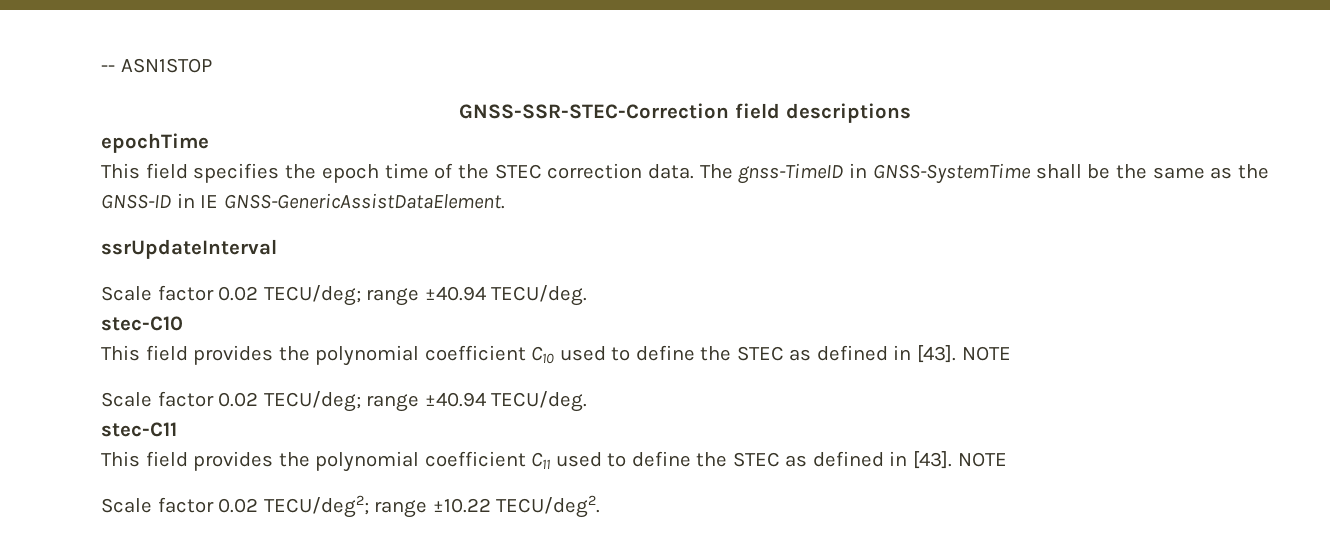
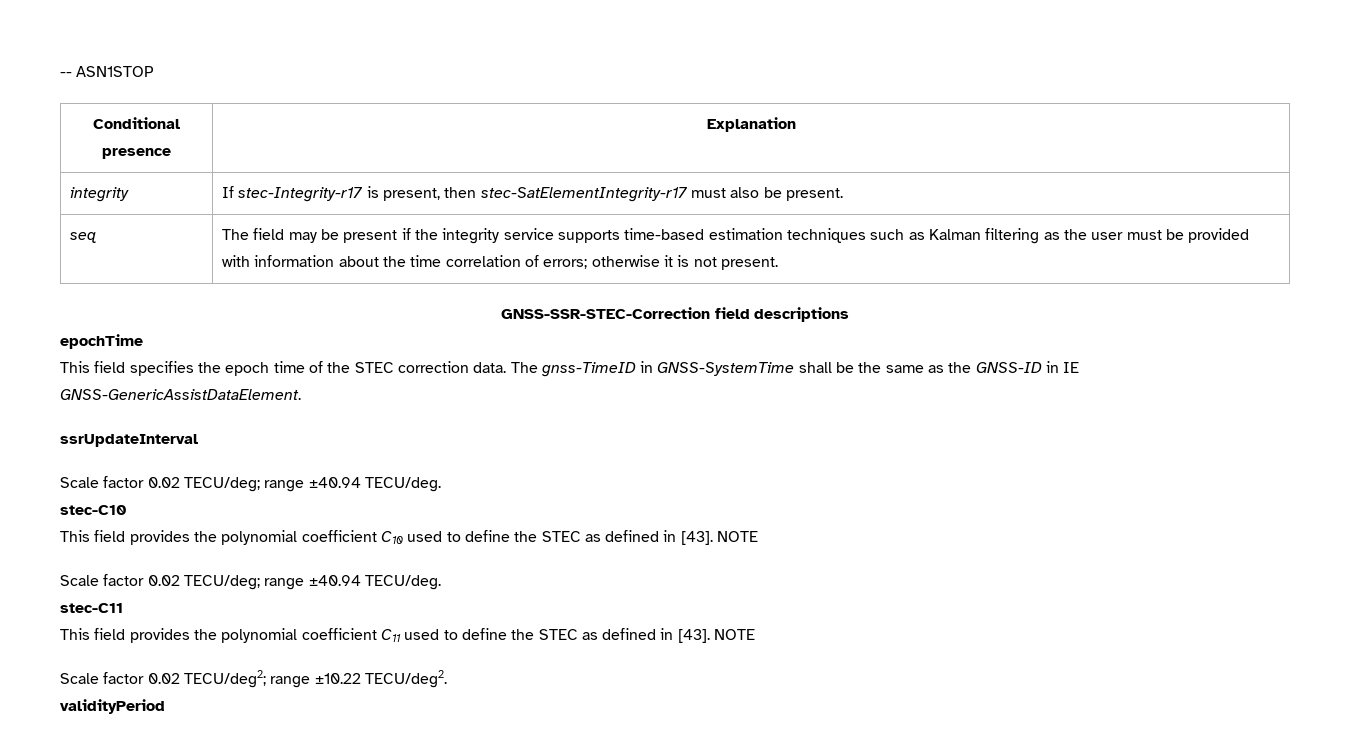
+ Conditional presence | Explanation
+ integrity | If stec-Integrity-r17 is present, then stec-SatElementIntegrity-r17 must also be present.
+ seq | The field may be present if the integrity service supports time-based estimation techniques such as Kalman filtering as the user must be provided with information about the time correlation of errors; otherwise it is not present.
+ validityPeriod

